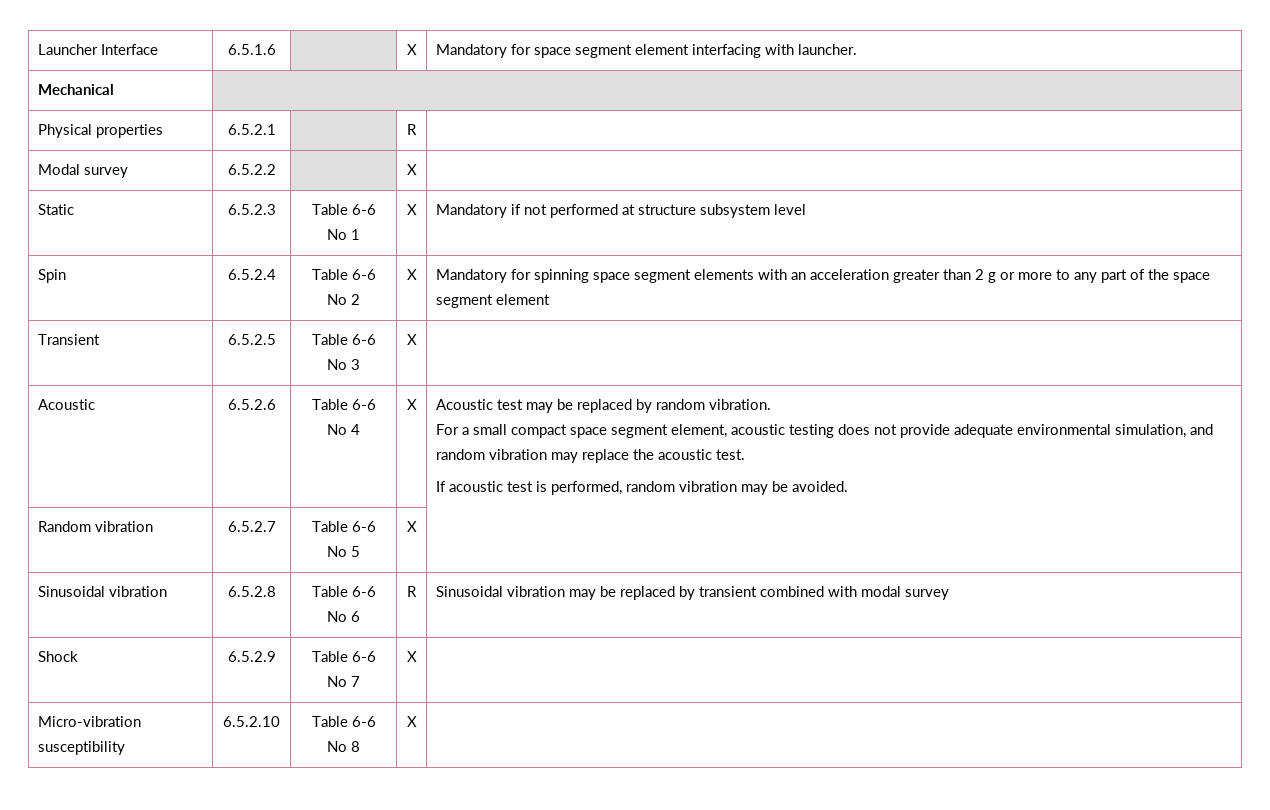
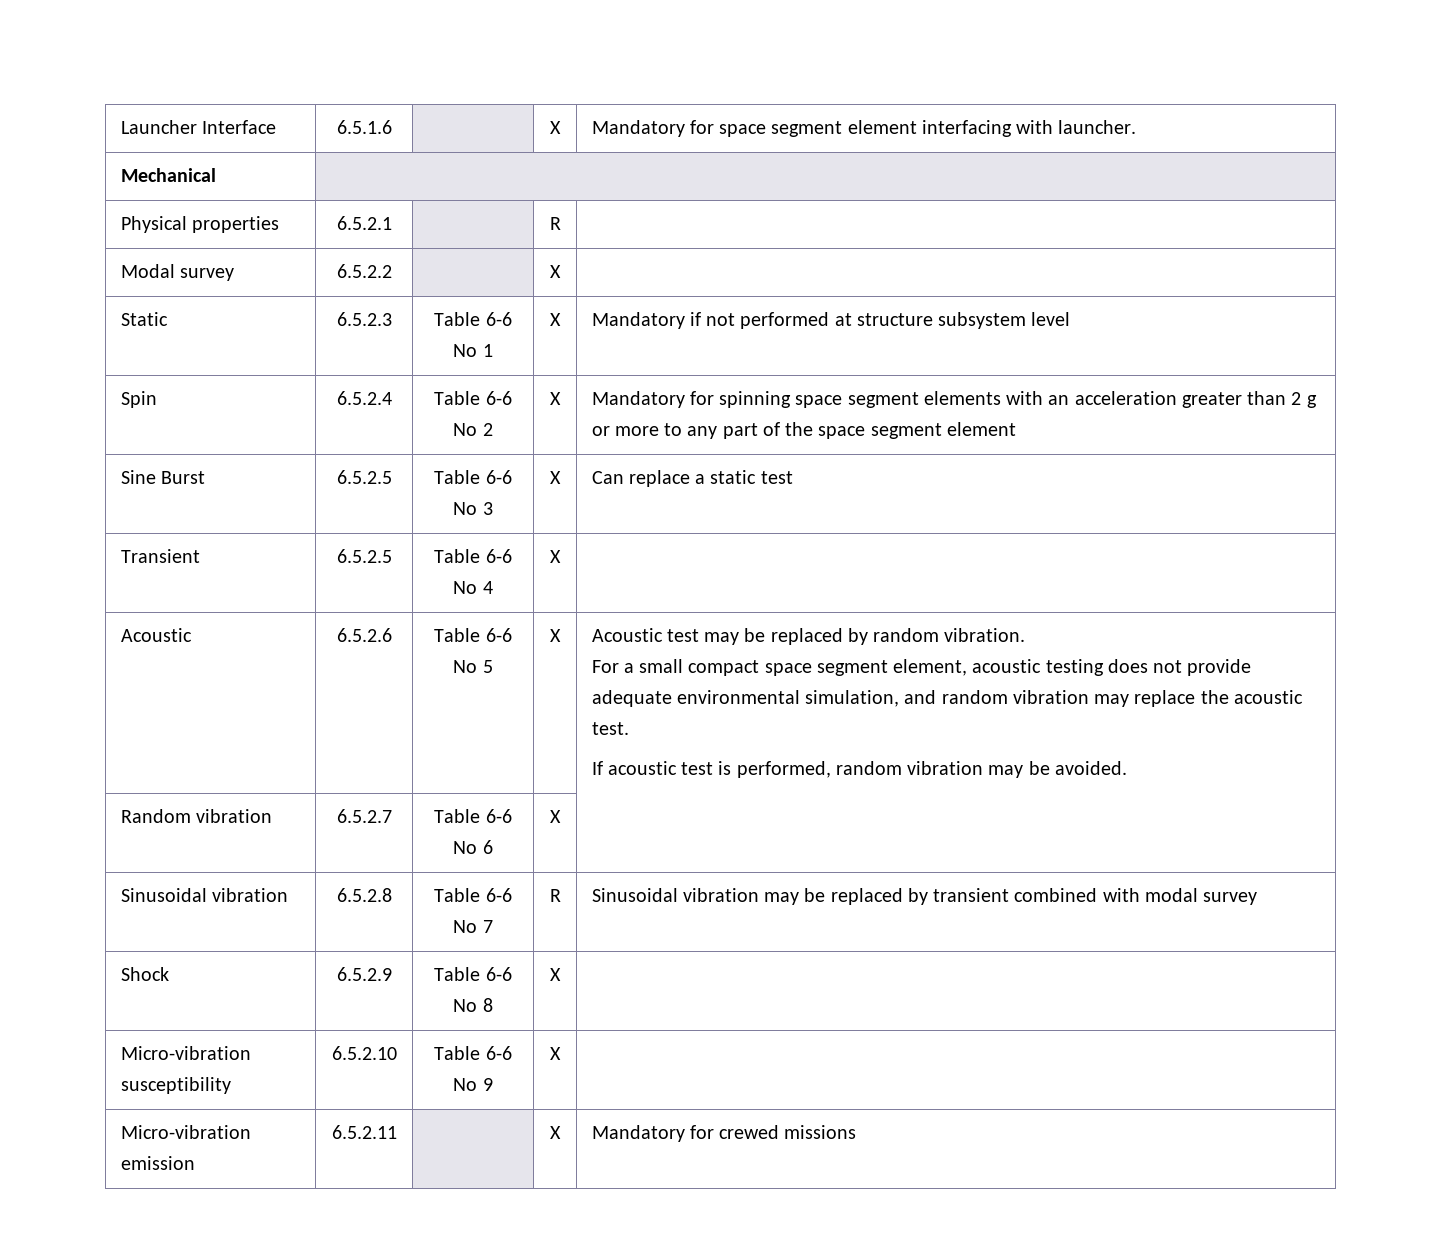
+ Sine Burst | 6.5.2.5 | Table 6-6 No 3 | X | Can replace a static test
- Transient | 6.5.2.5 | Table 6-6 No 3 | X |
+ Transient | 6.5.2.5 | Table 6-6 No 4 | X |
- Table 6-6 No 4
+ Table 6-6 No 5
- Random vibration | 6.5.2.7 | Table 6-6 No 5 | X |
+ Random vibration | 6.5.2.7 | Table 6-6 No 6 | X |
- Sinusoidal vibration | 6.5.2.8 | Table 6-6 No 6 | R | Sinusoidal vibration may be replaced by transient combined with modal survey
+ Sinusoidal vibration | 6.5.2.8 | Table 6-6 No 7 | R | Sinusoidal vibration may be replaced by transient combined with modal survey
- Shock | 6.5.2.9 | Table 6-6 No 7 | X |
+ Shock | 6.5.2.9 | Table 6-6 No 8 | X |
- Micro-vibration susceptibility | 6.5.2.10 | Table 6-6 No 8 | X |
+ Micro-vibration susceptibility | 6.5.2.10 | Table 6-6 No 9 | X |
+ Micro-vibration emission | 6.5.2.11 | | X | Mandatory for crewed missions

